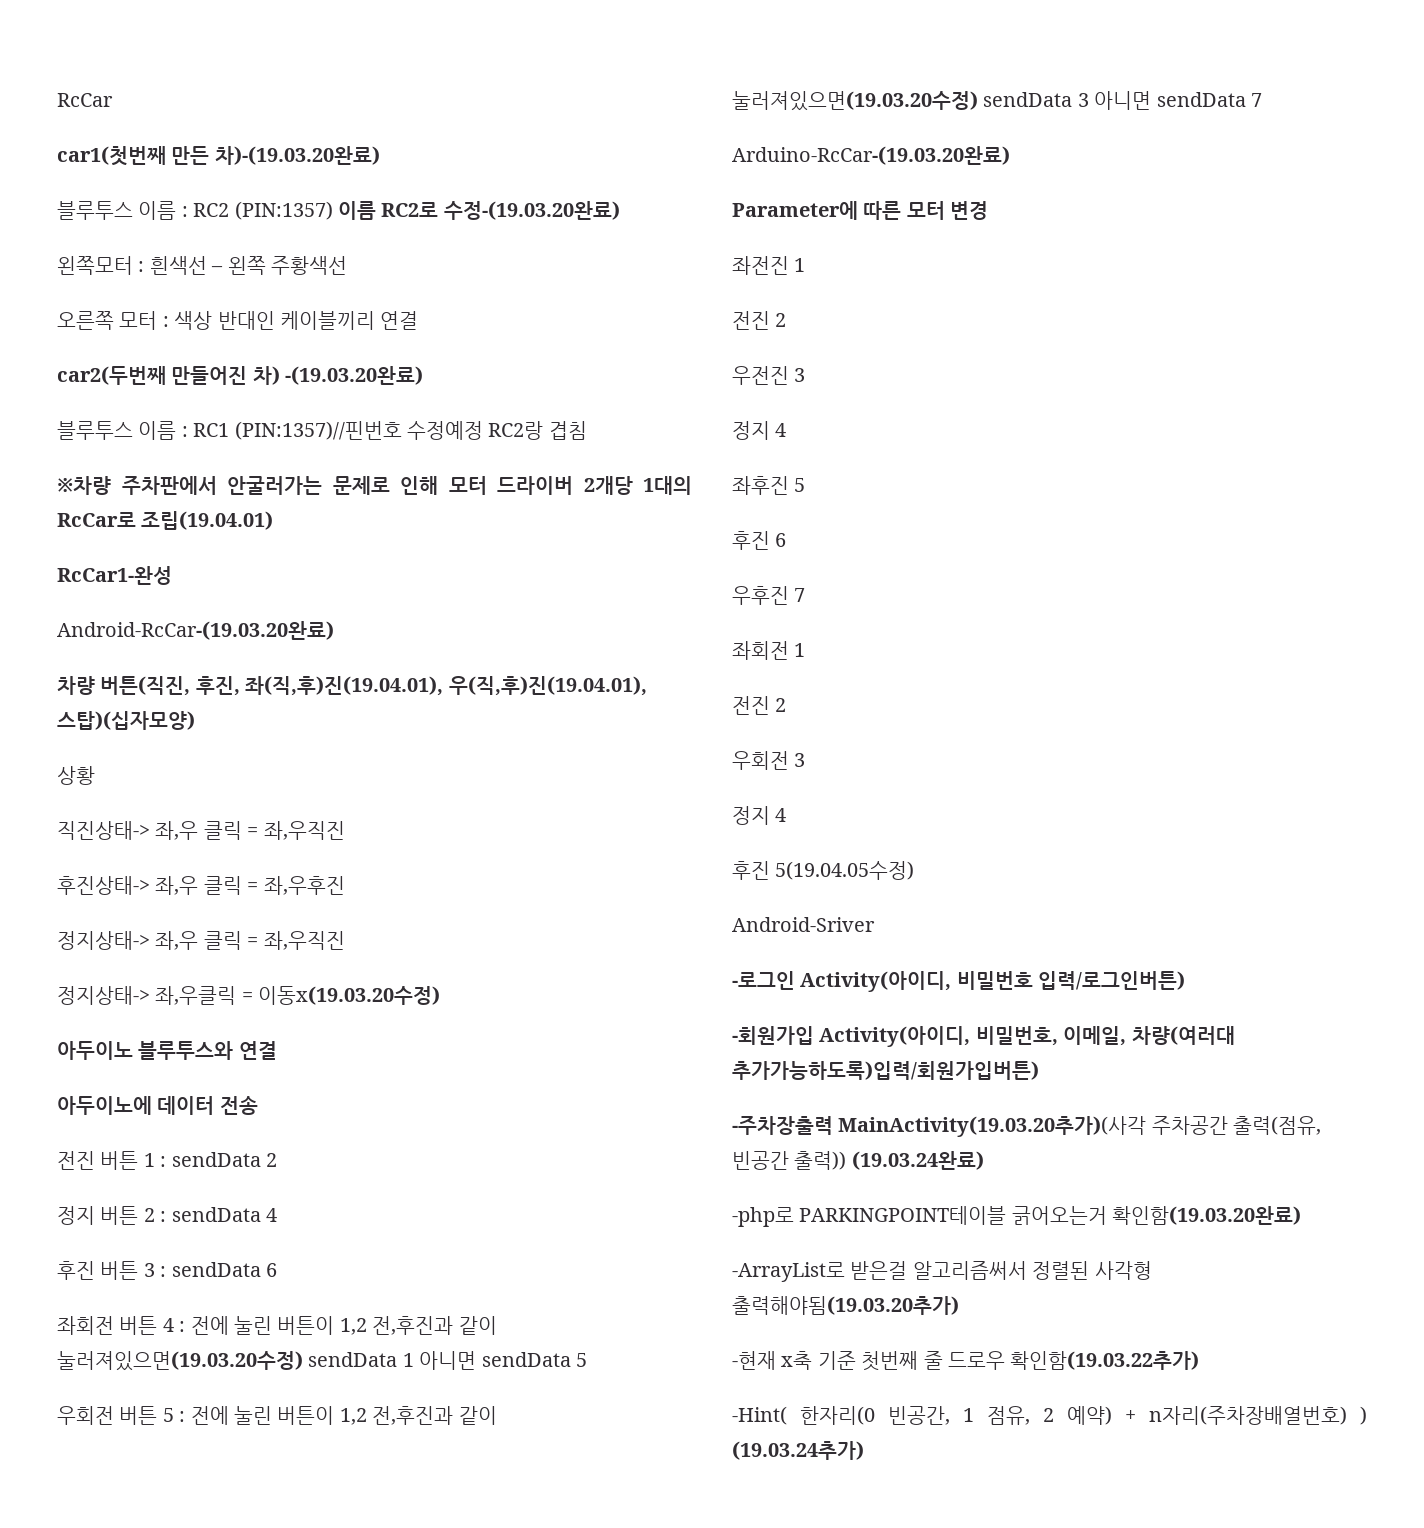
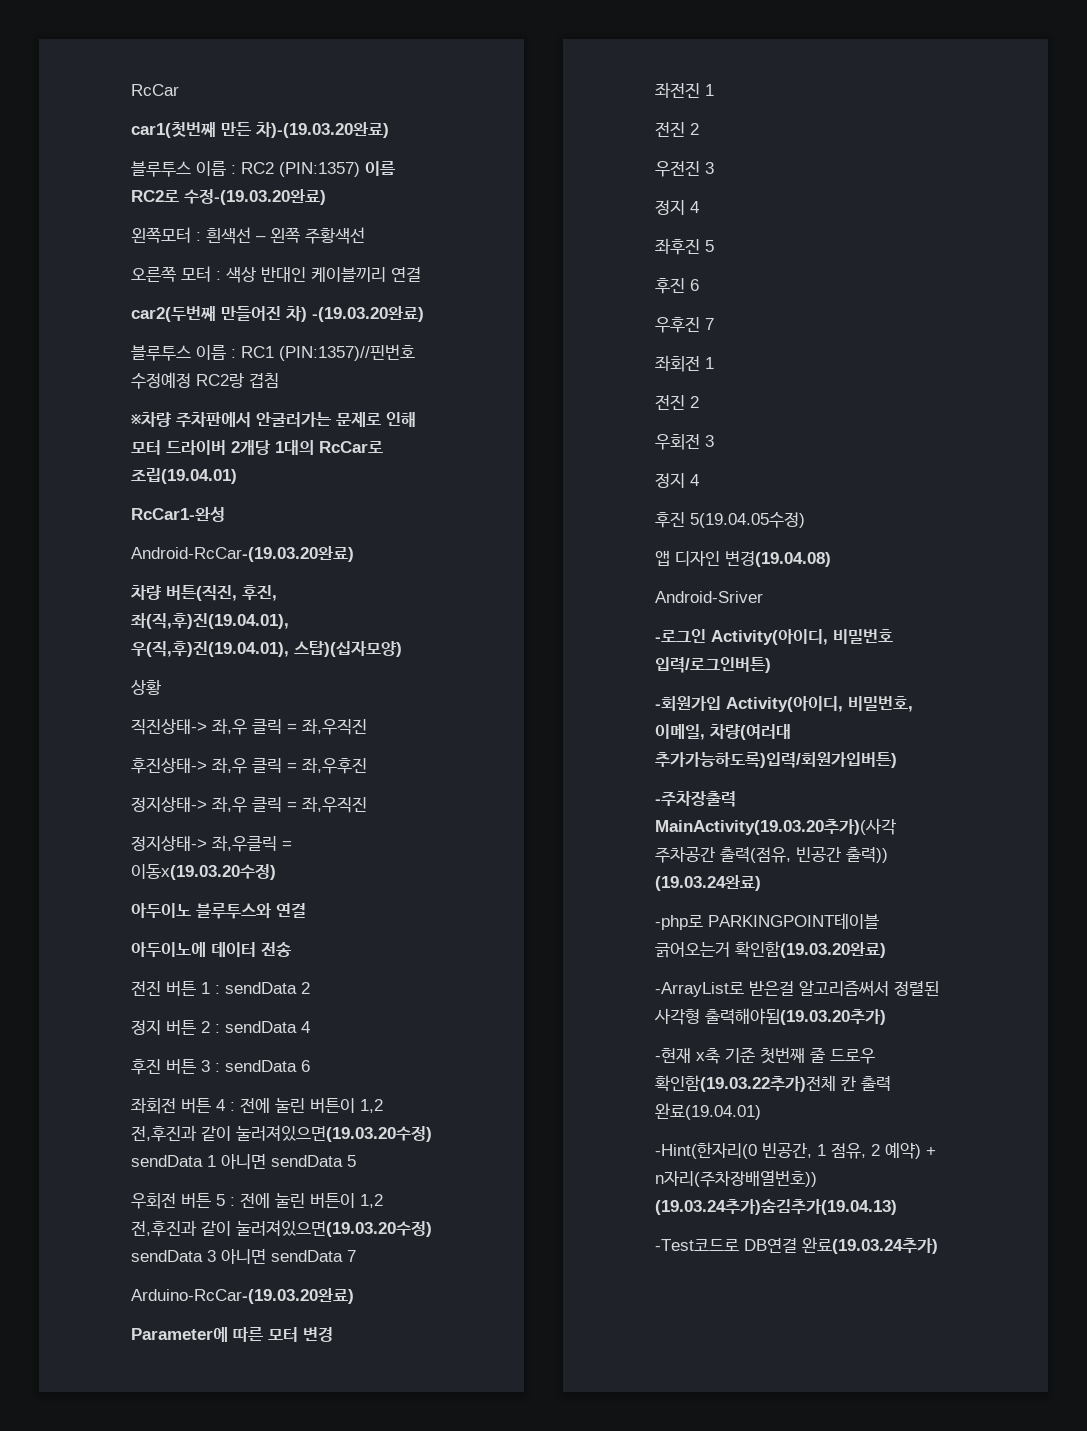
+ 앱 디자인 변경(19.04.08)
- -현재 x축 기준 첫번째 줄 드로우 확인함(19.03.22추가)
- -Hint( 한자리(0 빈공간, 1 점유, 2 예약) + n자리(주차장배열번호) ) (19.03.24추가)
+ -현재 x축 기준 첫번째 줄 드로우 확인함(19.03.22추가)전체 칸 출력 완료(19.04.01)
+ -Hint(한자리(0 빈공간, 1 점유, 2 예약) + n자리(주차장배열번호)) (19.03.24추가)숨김추가(19.04.13)
+ -Test코드로 DB연결 완료(19.03.24추가)

